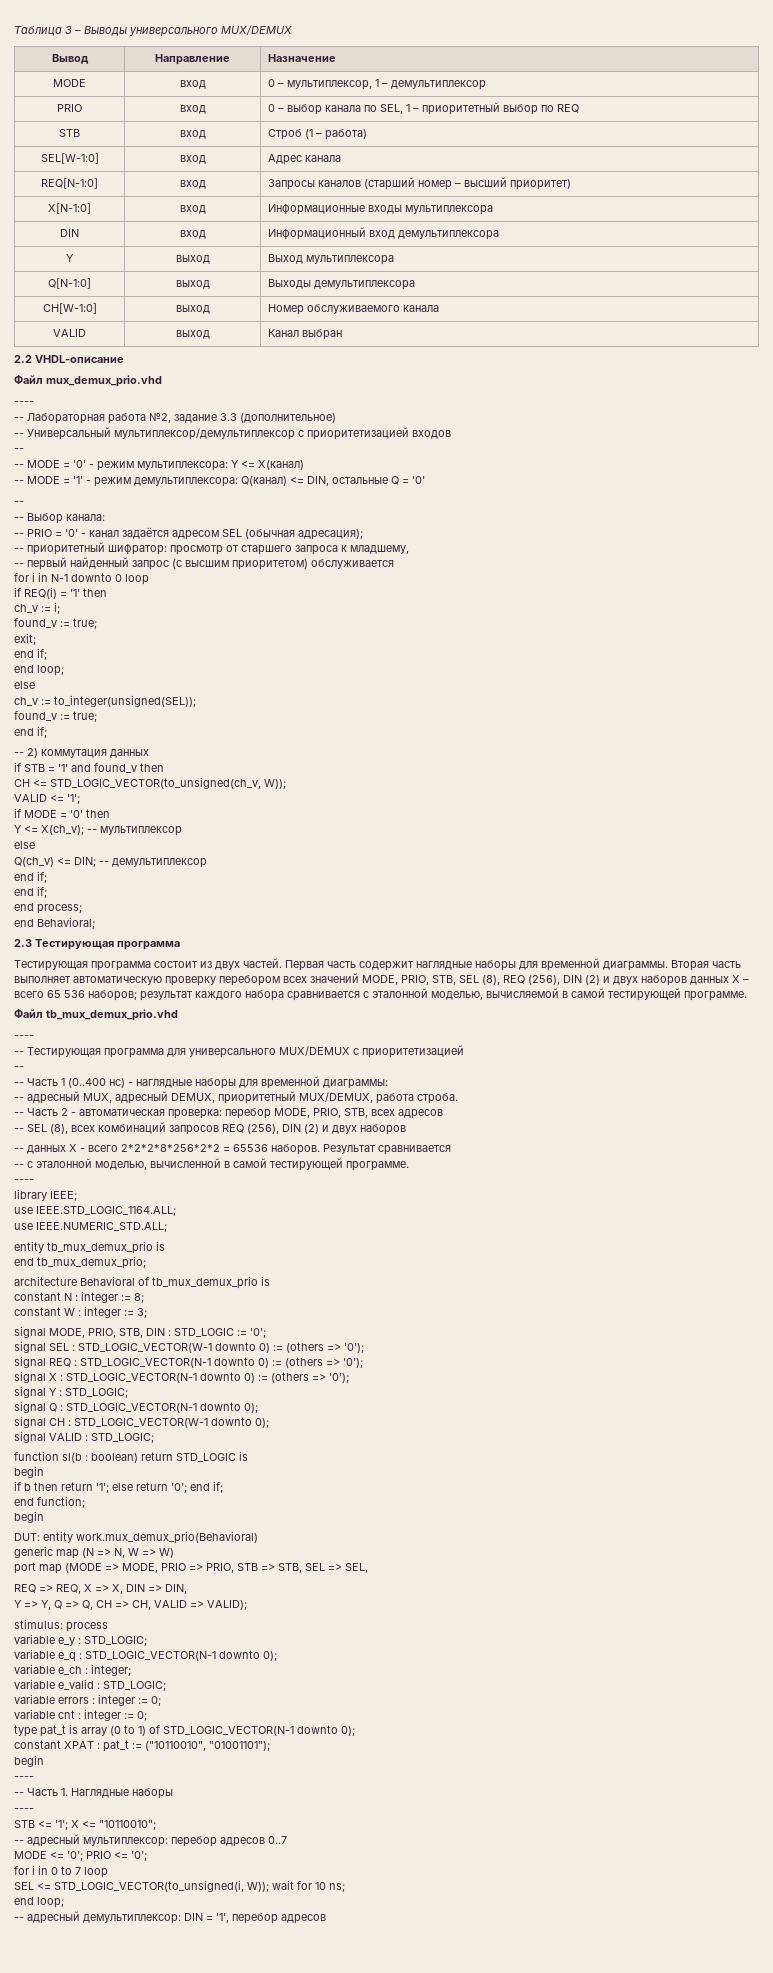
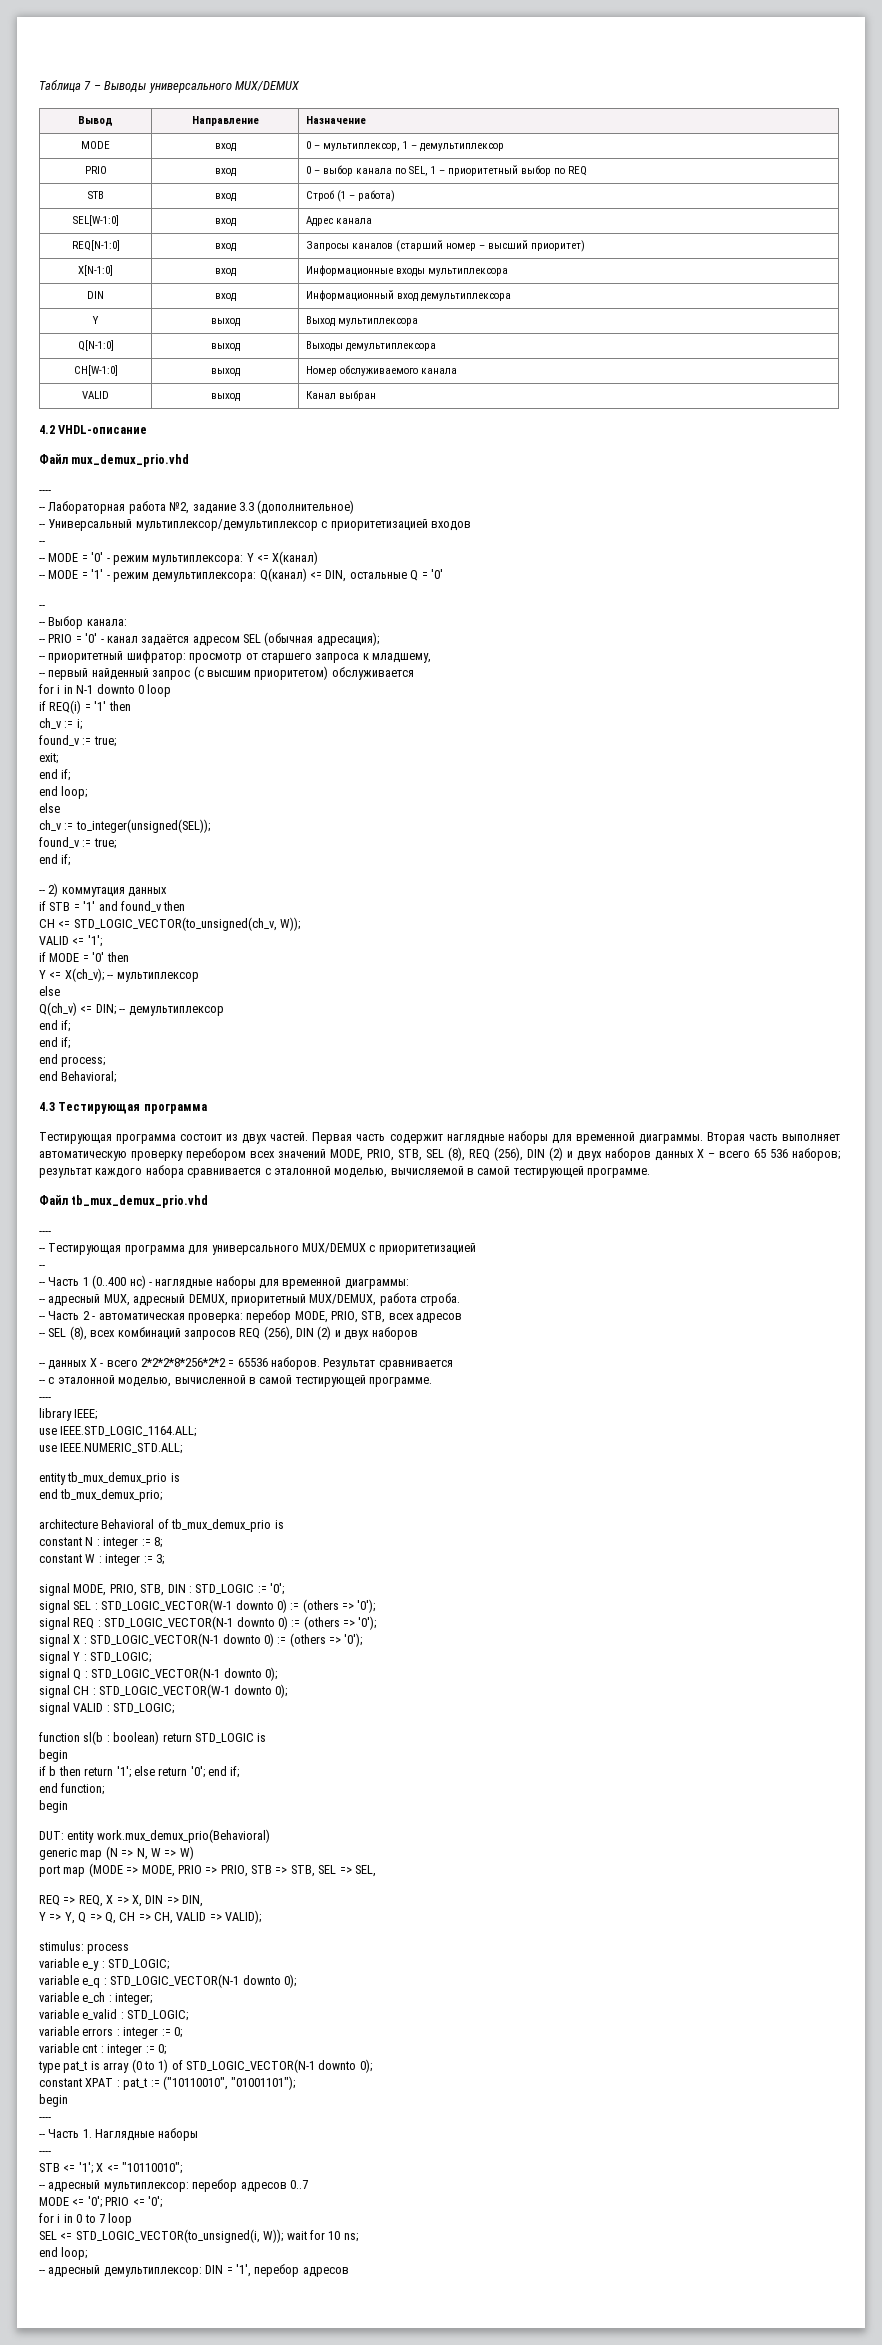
- Таблица 3 – Выводы универсального MUX/DEMUX
+ Таблица 7 – Выводы универсального MUX/DEMUX
- 2.2 VHDL-описание
+ 4.2 VHDL-описание
- 2.3 Тестирующая программа
+ 4.3 Тестирующая программа

